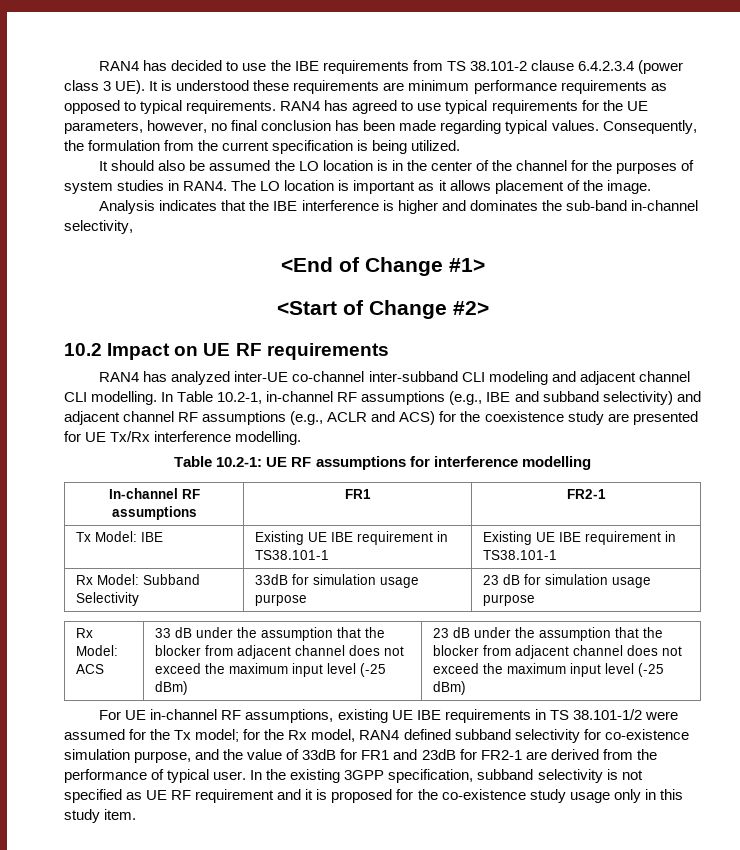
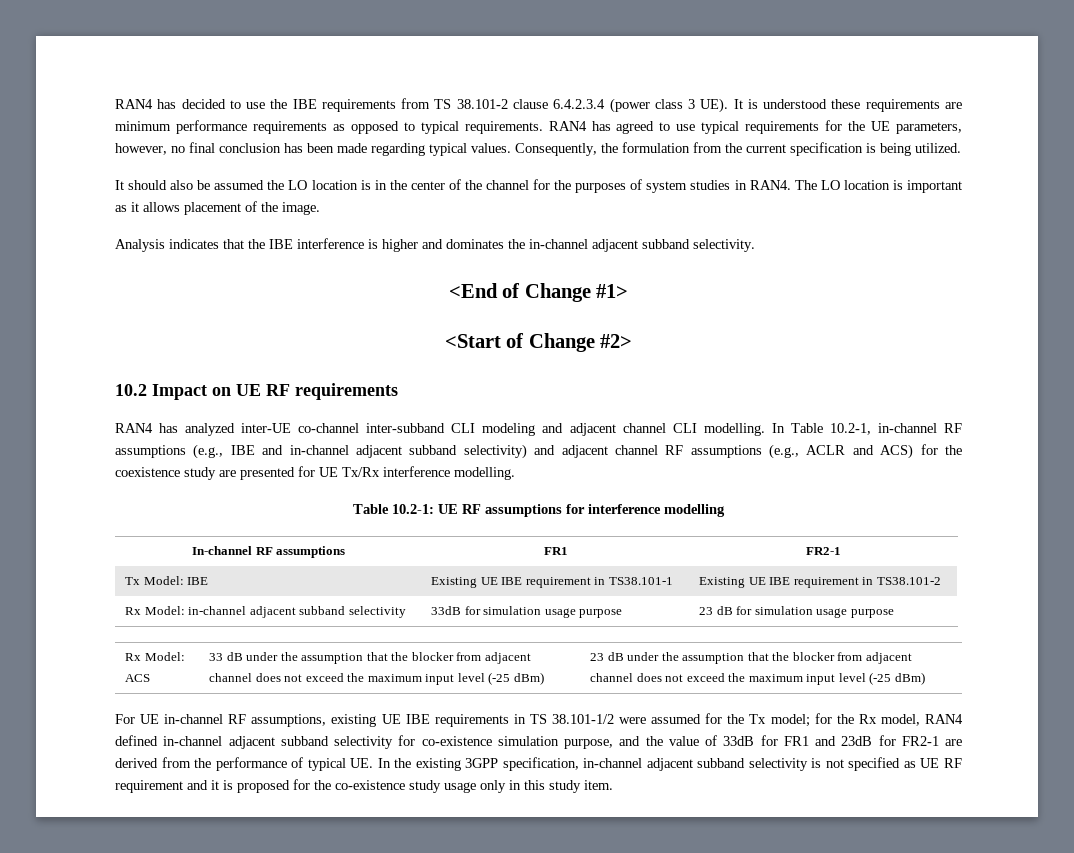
- Analysis indicates that the IBE interference is higher and dominates the sub-band in-channel selectivity,
+ Analysis indicates that the IBE interference is higher and dominates the in-channel adjacent subband selectivity.
- In Table 10.2-1, in-channel RF assumptions (e.g., IBE and subband selectivity) and adjacent channel RF assumptions (e.g., ACLR and ACS) for the coexistence study are presented for UE Tx/Rx interference modelling.
+ In Table 10.2-1, in-channel RF assumptions (e.g., IBE and in-channel adjacent subband selectivity) and adjacent channel RF assumptions (e.g., ACLR and ACS) for the coexistence study are presented for UE Tx/Rx interference modelling.
- Tx Model: IBE | Existing UE IBE requirement in TS38.101-1 | Existing UE IBE requirement in TS38.101-1
- Rx Model: Subband Selectivity | 33dB for simulation usage purpose | 23 dB for simulation usage purpose
+ Tx Model: IBE | Existing UE IBE requirement in TS38.101-1 | Existing UE IBE requirement in TS38.101-2
+ Rx Model: in-channel adjacent subband selectivity | 33dB for simulation usage purpose | 23 dB for simulation usage purpose
- for the Rx model, RAN4 defined subband selectivity for co-existence simulation purpose, and the value of 33dB for FR1 and 23dB for FR2-1 are derived from the performance of typical user. In the existing 3GPP specification, subband selectivity is not specified as UE RF requirement and it is proposed for the co-existence study usage only in this study item.
+ for the Rx model, RAN4 defined in-channel adjacent subband selectivity for co-existence simulation purpose, and the value of 33dB for FR1 and 23dB for FR2-1 are derived from the performance of typical UE. In the existing 3GPP specification, in-channel adjacent subband selectivity is not specified as UE RF requirement and it is proposed for the co-existence study usage only in this study item.

